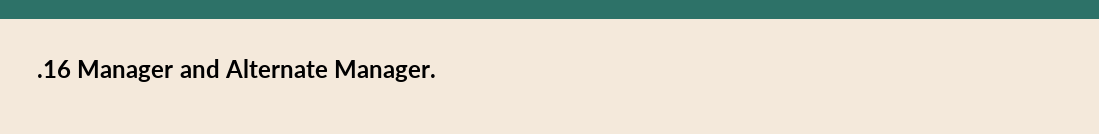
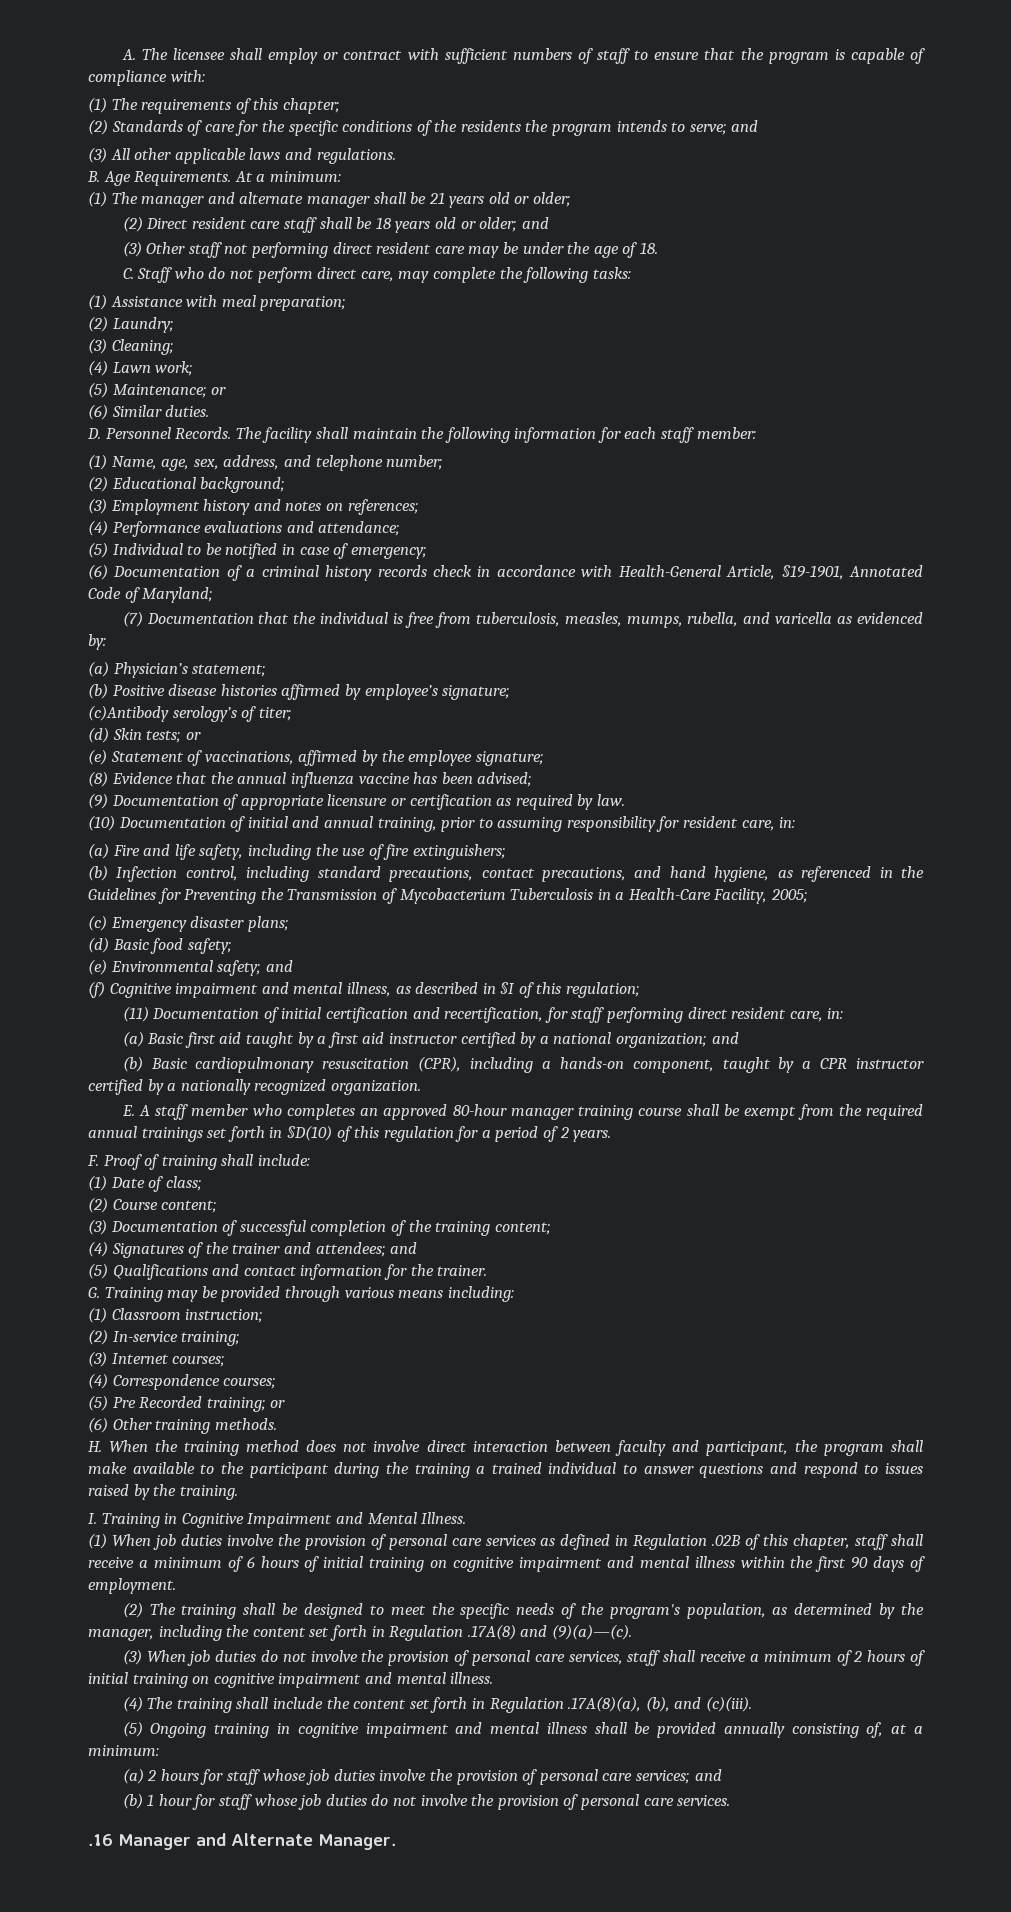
+ A. The licensee shall employ or contract with sufficient numbers of staff to ensure that the program is capable of compliance with:
+ (1) The requirements of this chapter;
+ (2) Standards of care for the specific conditions of the residents the program intends to serve; and
+ (3) All other applicable laws and regulations.
+ B. Age Requirements. At a minimum:
+ (1) The manager and alternate manager shall be 21 years old or older;
+ (2) Direct resident care staff shall be 18 years old or older; and
+ (3) Other staff not performing direct resident care may be under the age of 18.
+ C. Staff who do not perform direct care, may complete the following tasks:
+ (1) Assistance with meal preparation;
+ (2) Laundry;
+ (3) Cleaning;
+ (4) Lawn work;
+ (5) Maintenance; or
+ (6) Similar duties.
+ D. Personnel Records. The facility shall maintain the following information for each staff member:
+ (1) Name, age, sex, address, and telephone number;
+ (2) Educational background;
+ (3) Employment history and notes on references;
+ (4) Performance evaluations and attendance;
+ (5) Individual to be notified in case of emergency;
+ (6) Documentation of a criminal history records check in accordance with Health-General Article, §19-1901, Annotated Code of Maryland;
+ (7) Documentation that the individual is free from tuberculosis, measles, mumps, rubella, and varicella as evidenced by:
+ (a) Physician’s statement;
+ (b) Positive disease histories affirmed by employee’s signature;
+ (c)Antibody serology’s of titer;
+ (d) Skin tests; or
+ (e) Statement of vaccinations, affirmed by the employee signature;
+ (8) Evidence that the annual influenza vaccine has been advised;
+ (9) Documentation of appropriate licensure or certification as required by law.
+ (10) Documentation of initial and annual training, prior to assuming responsibility for resident care, in:
+ (a) Fire and life safety, including the use of fire extinguishers;
+ (b) Infection control, including standard precautions, contact precautions, and hand hygiene, as referenced in the Guidelines for Preventing the Transmission of Mycobacterium Tuberculosis in a Health-Care Facility, 2005;
+ (c) Emergency disaster plans;
+ (d) Basic food safety;
+ (e) Environmental safety; and
+ (f) Cognitive impairment and mental illness, as described in §I of this regulation;
+ (11) Documentation of initial certification and recertification, for staff performing direct resident care, in:
+ (a) Basic first aid taught by a first aid instructor certified by a national organization; and
+ (b) Basic cardiopulmonary resuscitation (CPR), including a hands-on component, taught by a CPR instructor certified by a nationally recognized organization.
+ E. A staff member who completes an approved 80-hour manager training course shall be exempt from the required annual trainings set forth in §D(10) of this regulation for a period of 2 years.
+ F. Proof of training shall include:
+ (1) Date of class;
+ (2) Course content;
+ (3) Documentation of successful completion of the training content;
+ (4) Signatures of the trainer and attendees; and
+ (5) Qualifications and contact information for the trainer.
+ G. Training may be provided through various means including:
+ (1) Classroom instruction;
+ (2) In-service training;
+ (3) Internet courses;
+ (4) Correspondence courses;
+ (5) Pre Recorded training; or
+ (6) Other training methods.
+ H. When the training method does not involve direct interaction between faculty and participant, the program shall make available to the participant during the training a trained individual to answer questions and respond to issues raised by the training.
+ I. Training in Cognitive Impairment and Mental Illness.
+ (1) When job duties involve the provision of personal care services as defined in Regulation .02B of this chapter, staff shall receive a minimum of 6 hours of initial training on cognitive impairment and mental illness within the first 90 days of employment.
+ (2) The training shall be designed to meet the specific needs of the program's population, as determined by the manager, including the content set forth in Regulation .17A(8) and (9)(a)—(c).
+ (3) When job duties do not involve the provision of personal care services, staff shall receive a minimum of 2 hours of initial training on cognitive impairment and mental illness.
+ (4) The training shall include the content set forth in Regulation .17A(8)(a), (b), and (c)(iii).
+ (5) Ongoing training in cognitive impairment and mental illness shall be provided annually consisting of, at a minimum:
+ (a) 2 hours for staff whose job duties involve the provision of personal care services; and
+ (b) 1 hour for staff whose job duties do not involve the provision of personal care services.

